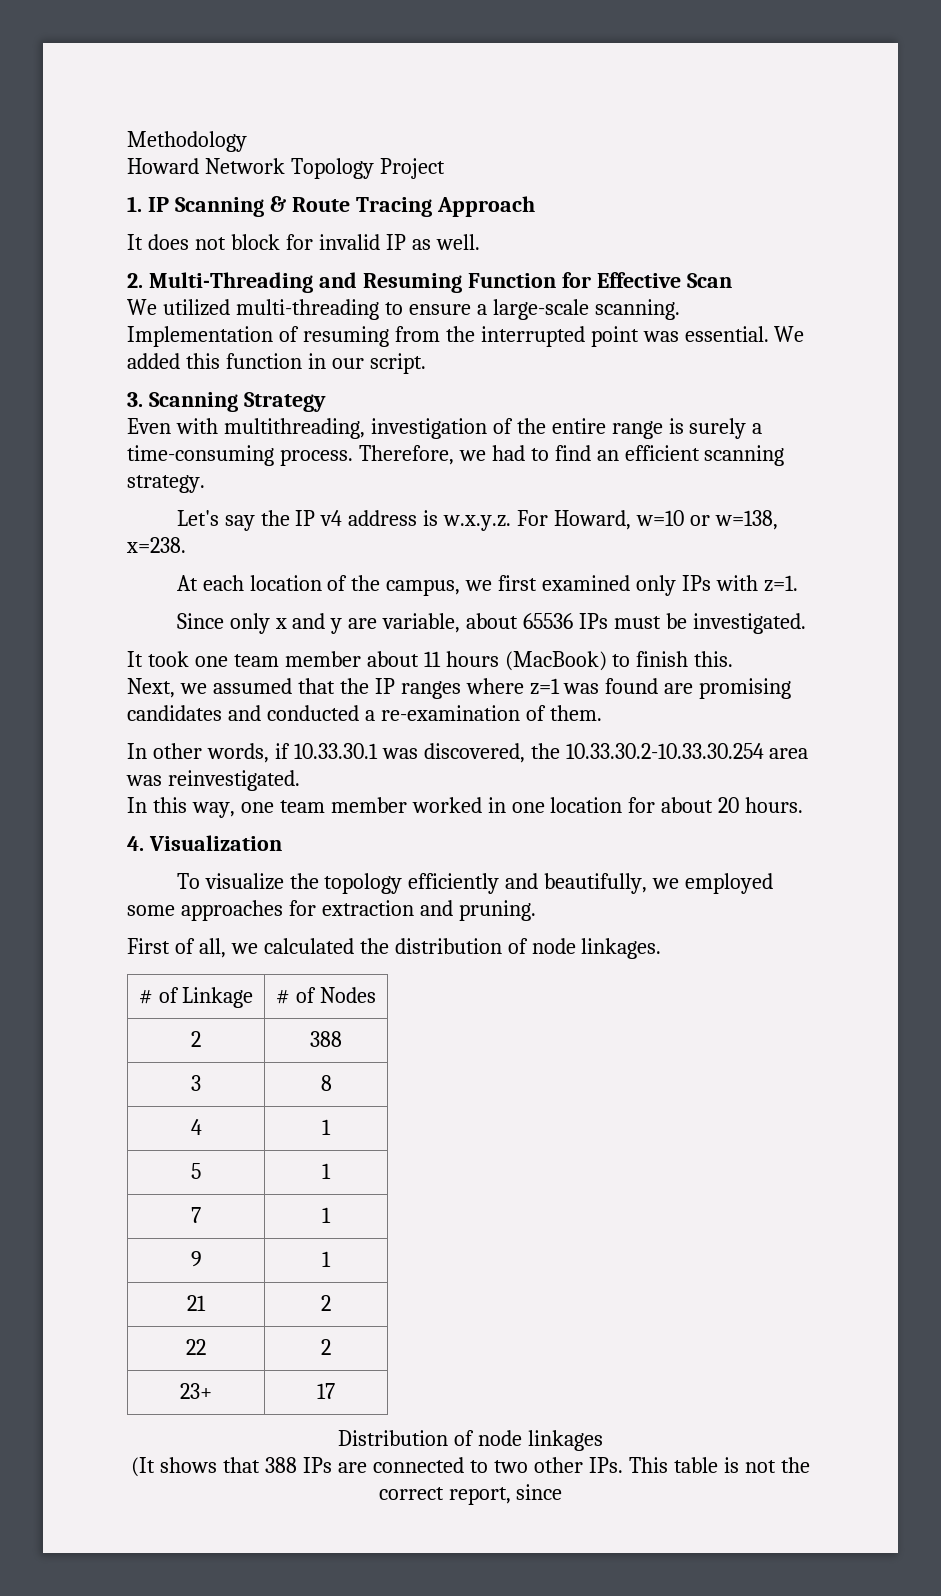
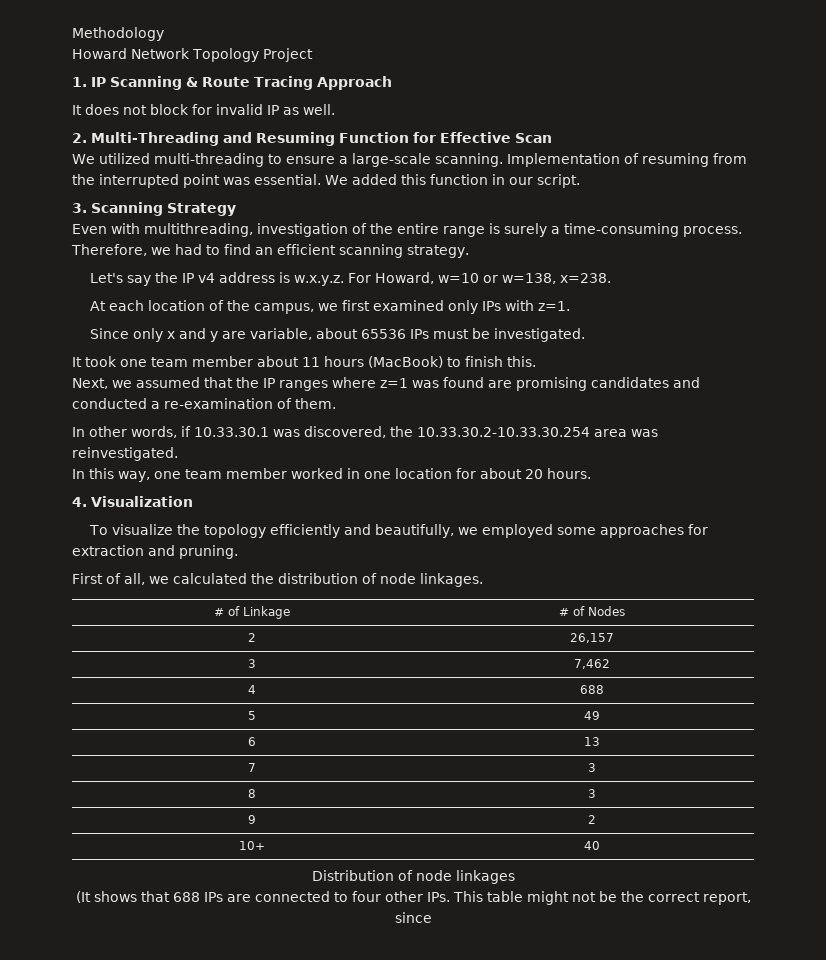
- 2 | 388
+ 2 | 26,157
- 3 | 8
+ 3 | 7,462
- 4 | 1
+ 4 | 688
- 5 | 1
- 7 | 1
+ 5 | 49
+ 6 | 13
+ 7 | 3
+ 8 | 3
- 9 | 1
- 21 | 2
- 22 | 2
- 23+ | 17
+ 9 | 2
+ 10+ | 40
- (It shows that 388 IPs are connected to two other IPs. This table is not the correct report, since
+ (It shows that 688 IPs are connected to four other IPs. This table might not be the correct report, since

